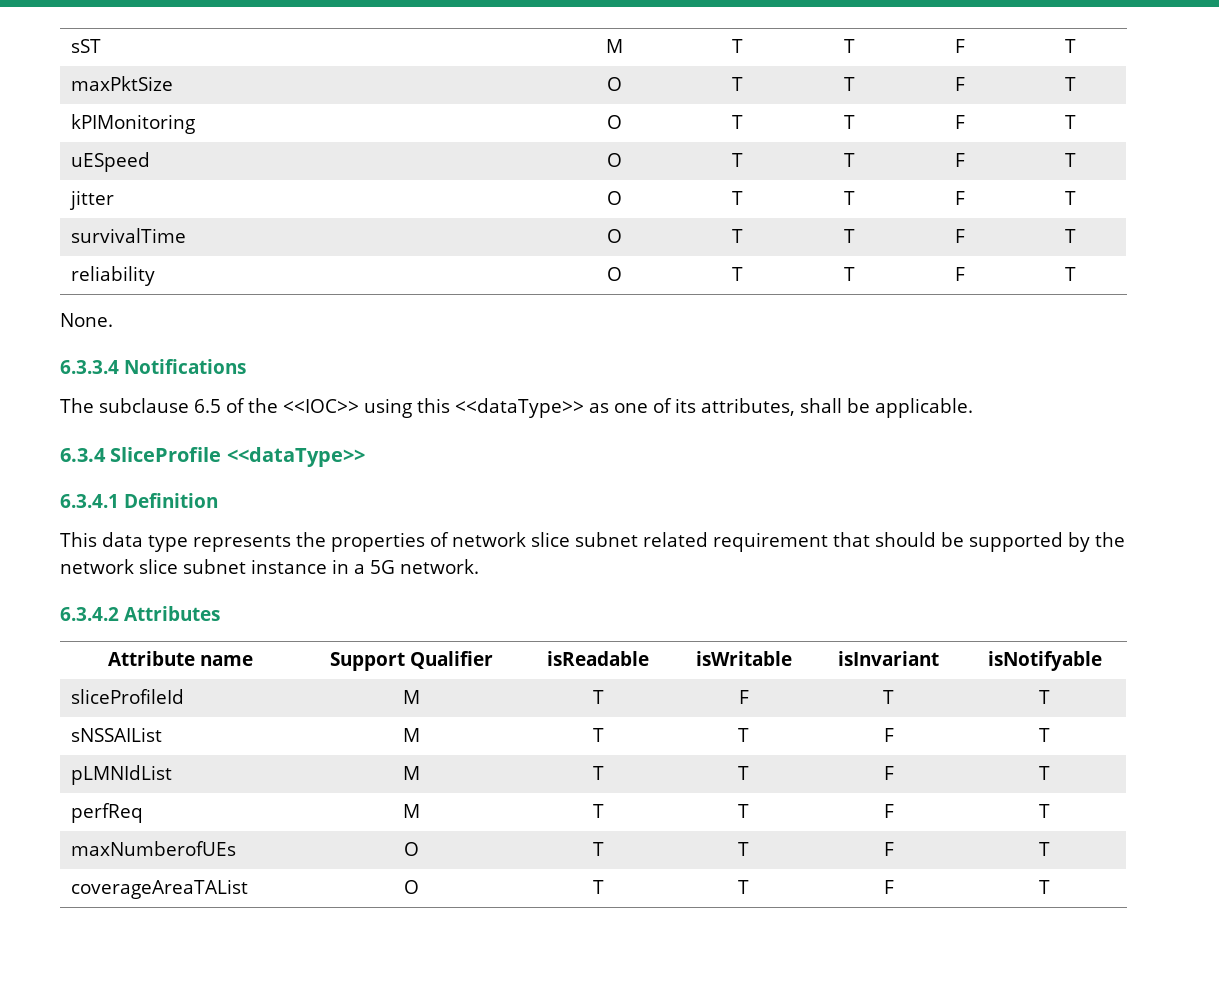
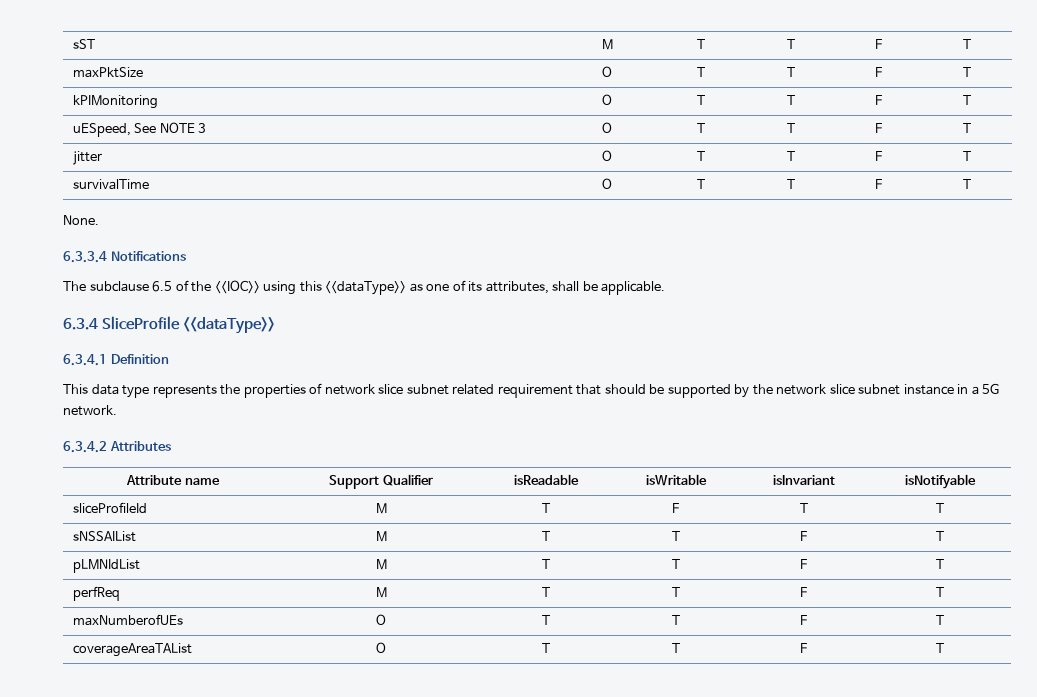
- uESpeed | O | T | T | F | T
+ uESpeed, See NOTE 3 | O | T | T | F | T
- reliability | O | T | T | F | T

